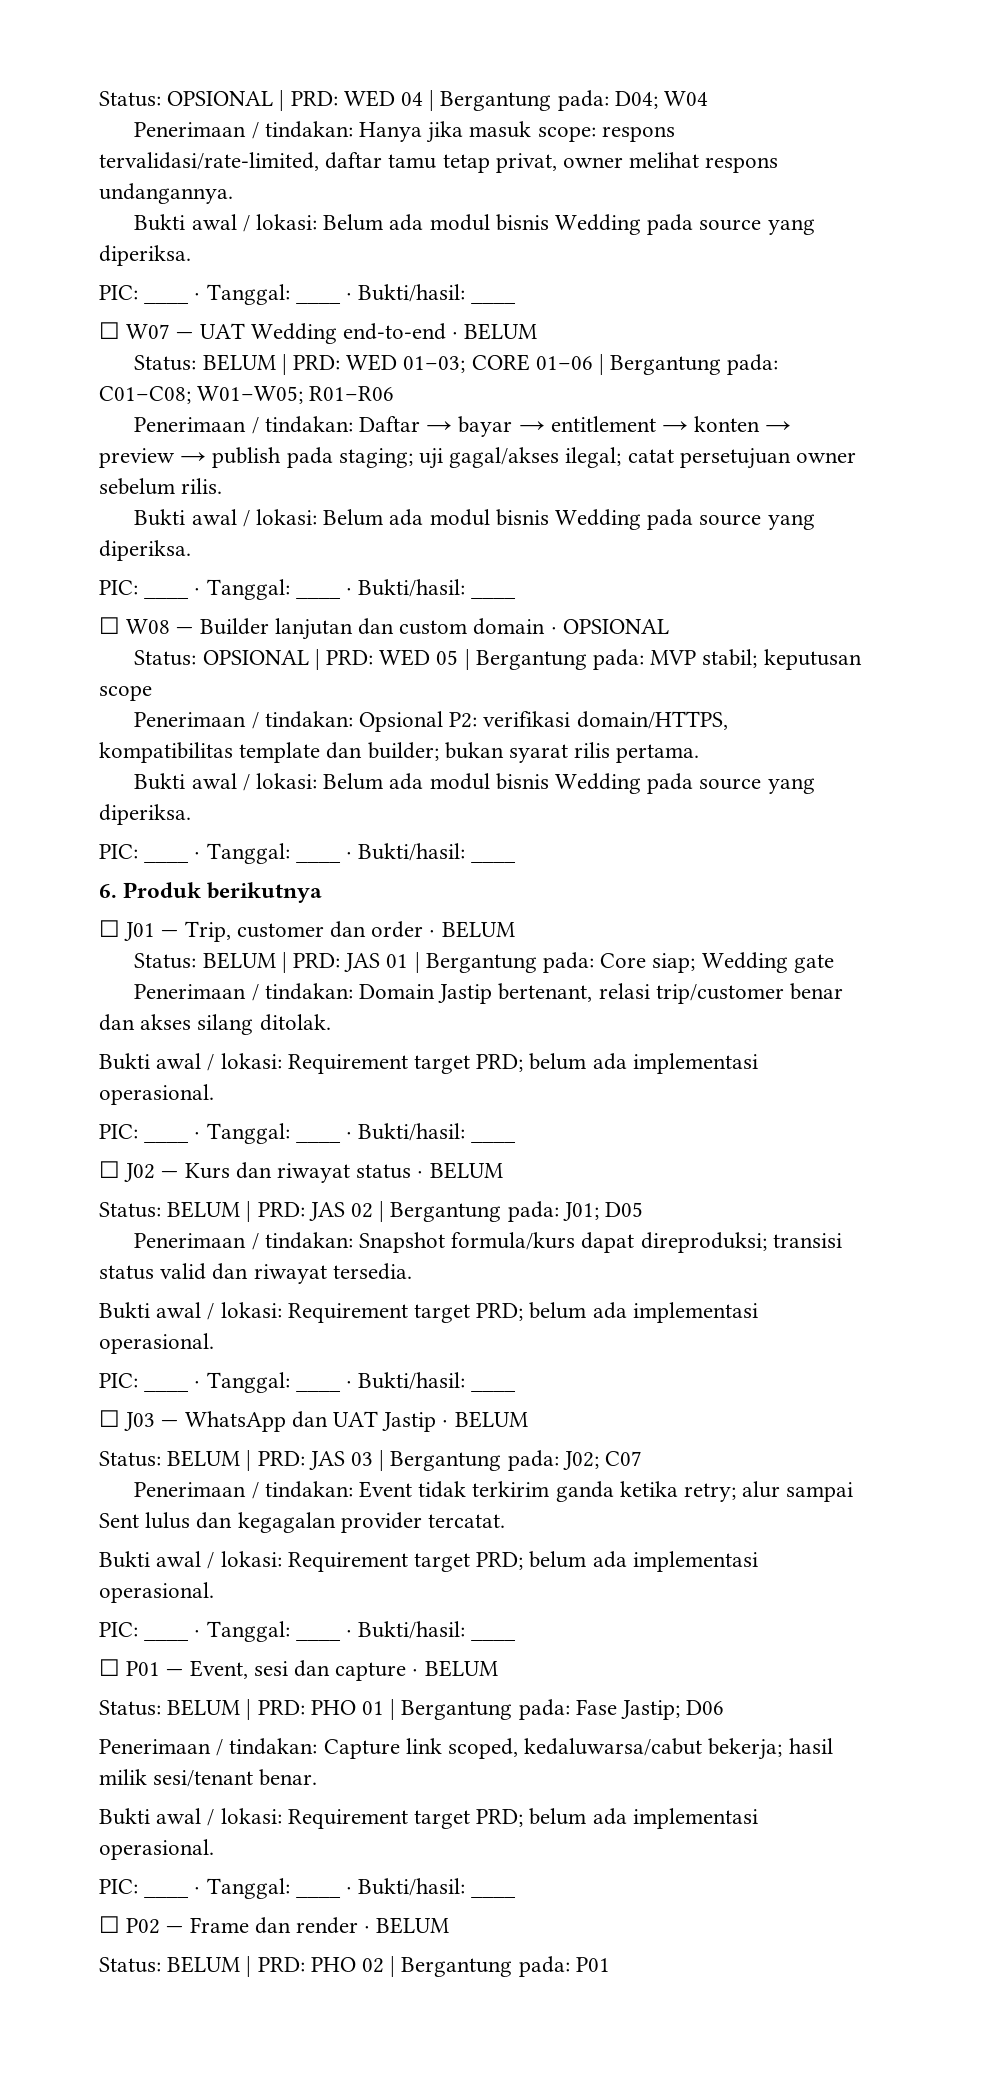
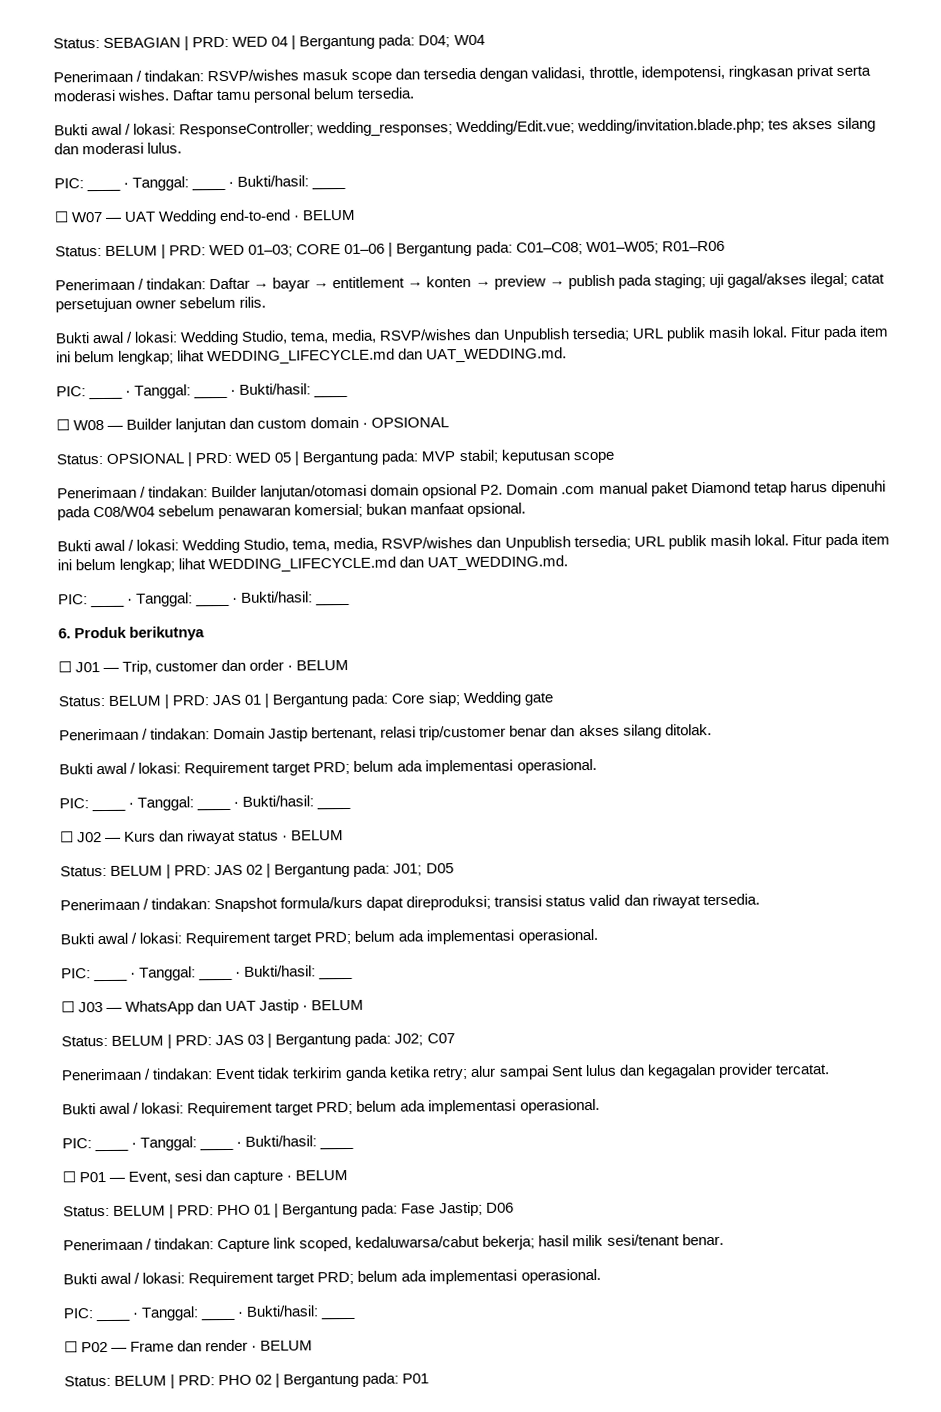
- Status: OPSIONAL | PRD: WED 04 | Bergantung pada: D04; W04
+ Status: SEBAGIAN | PRD: WED 04 | Bergantung pada: D04; W04
- Penerimaan / tindakan: Hanya jika masuk scope: respons tervalidasi/rate-limited, daftar tamu tetap privat, owner melihat respons undangannya.
- Bukti awal / lokasi: Belum ada modul bisnis Wedding pada source yang diperiksa.
+ Penerimaan / tindakan: RSVP/wishes masuk scope dan tersedia dengan validasi, throttle, idempotensi, ringkasan privat serta moderasi wishes. Daftar tamu personal belum tersedia.
+ Bukti awal / lokasi: ResponseController; wedding_responses; Wedding/Edit.vue; wedding/invitation.blade.php; tes akses silang dan moderasi lulus.
  Penerimaan / tindakan: Daftar → bayar → entitlement → konten → preview → publish pada staging; uji gagal/akses ilegal; catat persetujuan owner sebelum rilis.
- Bukti awal / lokasi: Belum ada modul bisnis Wedding pada source yang diperiksa.
+ Bukti awal / lokasi: Wedding Studio, tema, media, RSVP/wishes dan Unpublish tersedia; URL publik masih lokal. Fitur pada item ini belum lengkap; lihat WEDDING_LIFECYCLE.md dan UAT_WEDDING.md.
- Penerimaan / tindakan: Opsional P2: verifikasi domain/HTTPS, kompatibilitas template dan builder; bukan syarat rilis pertama.
- Bukti awal / lokasi: Belum ada modul bisnis Wedding pada source yang diperiksa.
+ Penerimaan / tindakan: Builder lanjutan/otomasi domain opsional P2. Domain .com manual paket Diamond tetap harus dipenuhi pada C08/W04 sebelum penawaran komersial; bukan manfaat opsional.
+ Bukti awal / lokasi: Wedding Studio, tema, media, RSVP/wishes dan Unpublish tersedia; URL publik masih lokal. Fitur pada item ini belum lengkap; lihat WEDDING_LIFECYCLE.md dan UAT_WEDDING.md.

